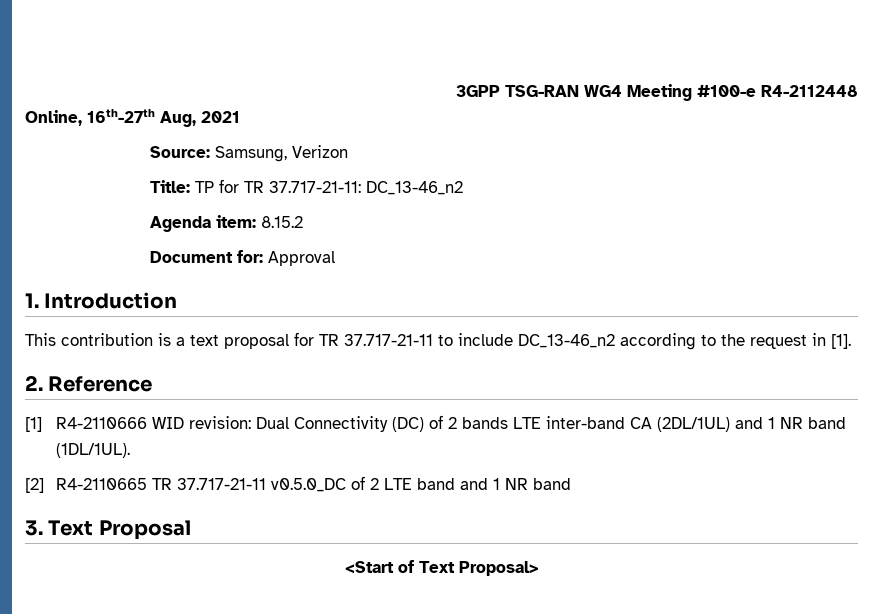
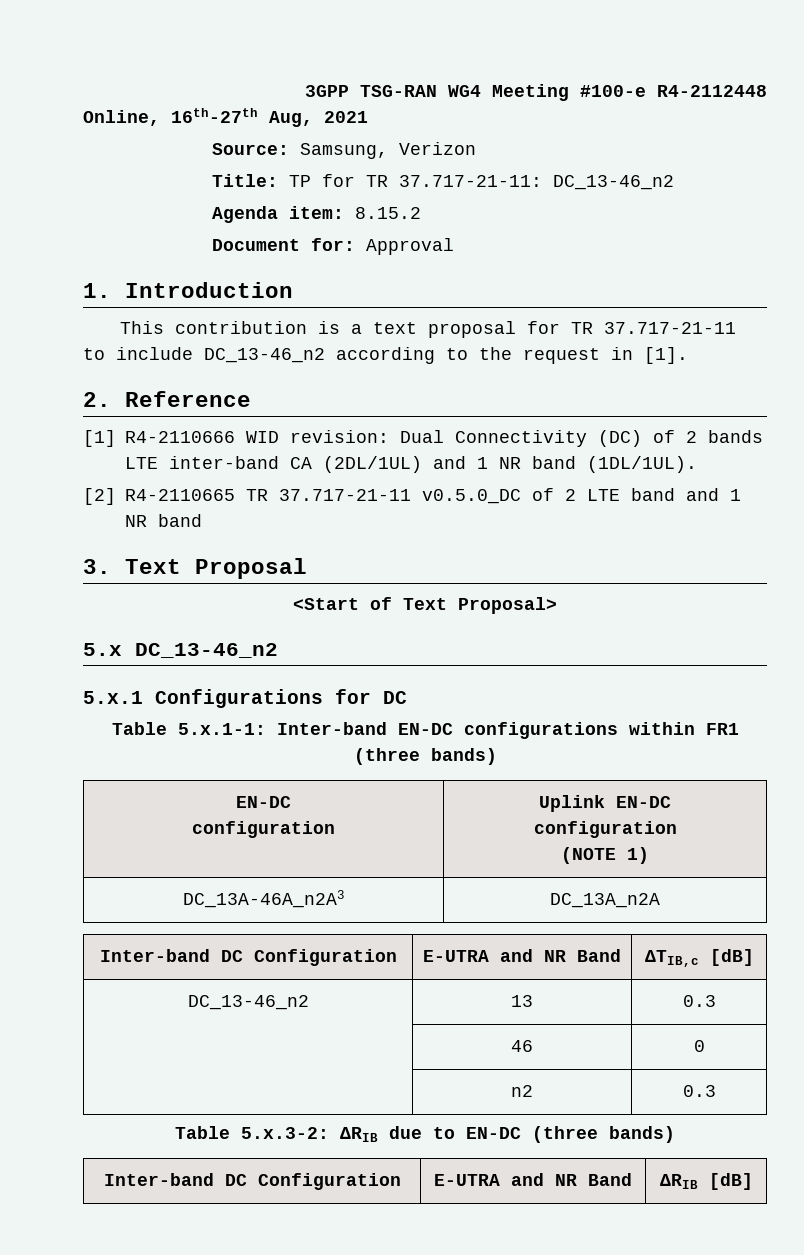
+ 5.x DC_13-46_n2
+ 5.x.1 Configurations for DC
+ Table 5.x.1-1: Inter-band EN-DC configurations within FR1 (three bands)
+ EN-DC
+ configuration | Uplink EN-DC
+ configuration
+ (NOTE 1)
+ DC_13A-46A_n2A3 | DC_13A_n2A
+ Inter-band DC Configuration | E-UTRA and NR Band | ΔTIB,c [dB]
+ DC_13-46_n2 | 13 | 0.3
+ | 46 | 0
+ | n2 | 0.3
+ Table 5.x.3-2: ΔRIB due to EN-DC (three bands)
+ Inter-band DC Configuration | E-UTRA and NR Band | ΔRIB [dB]

